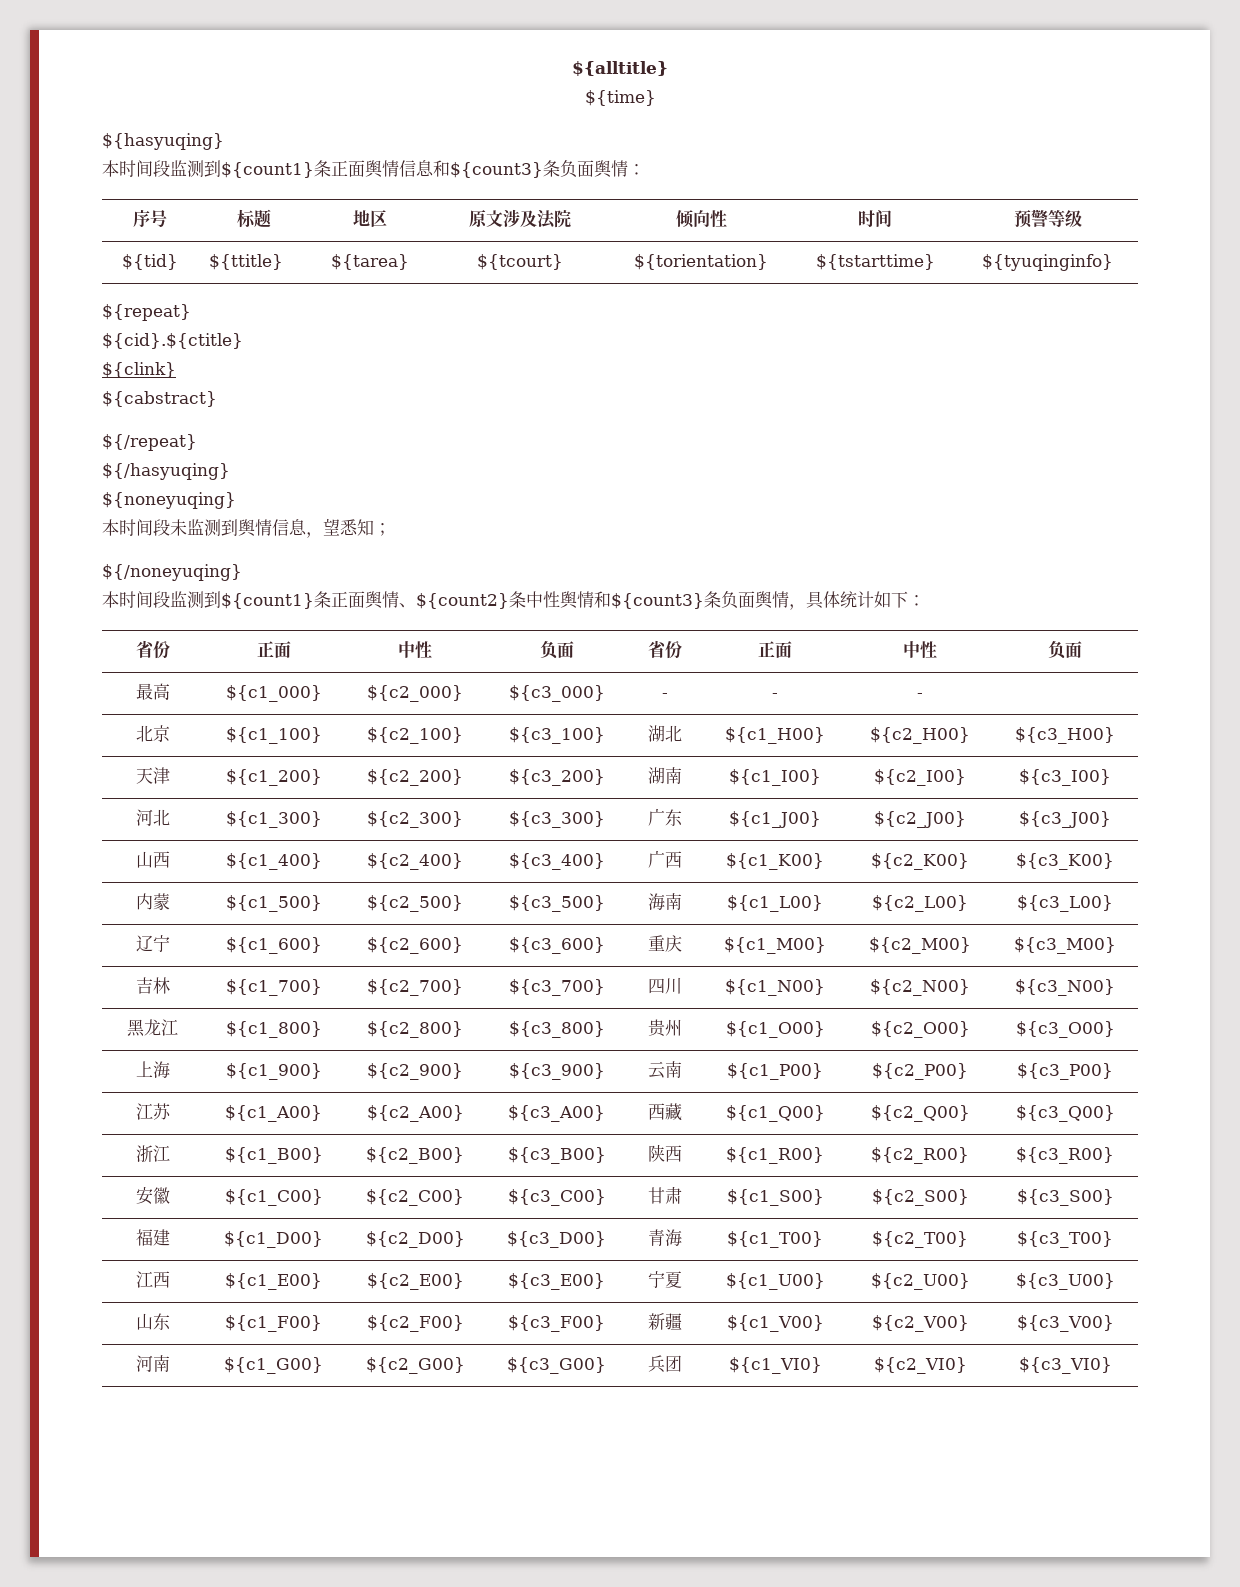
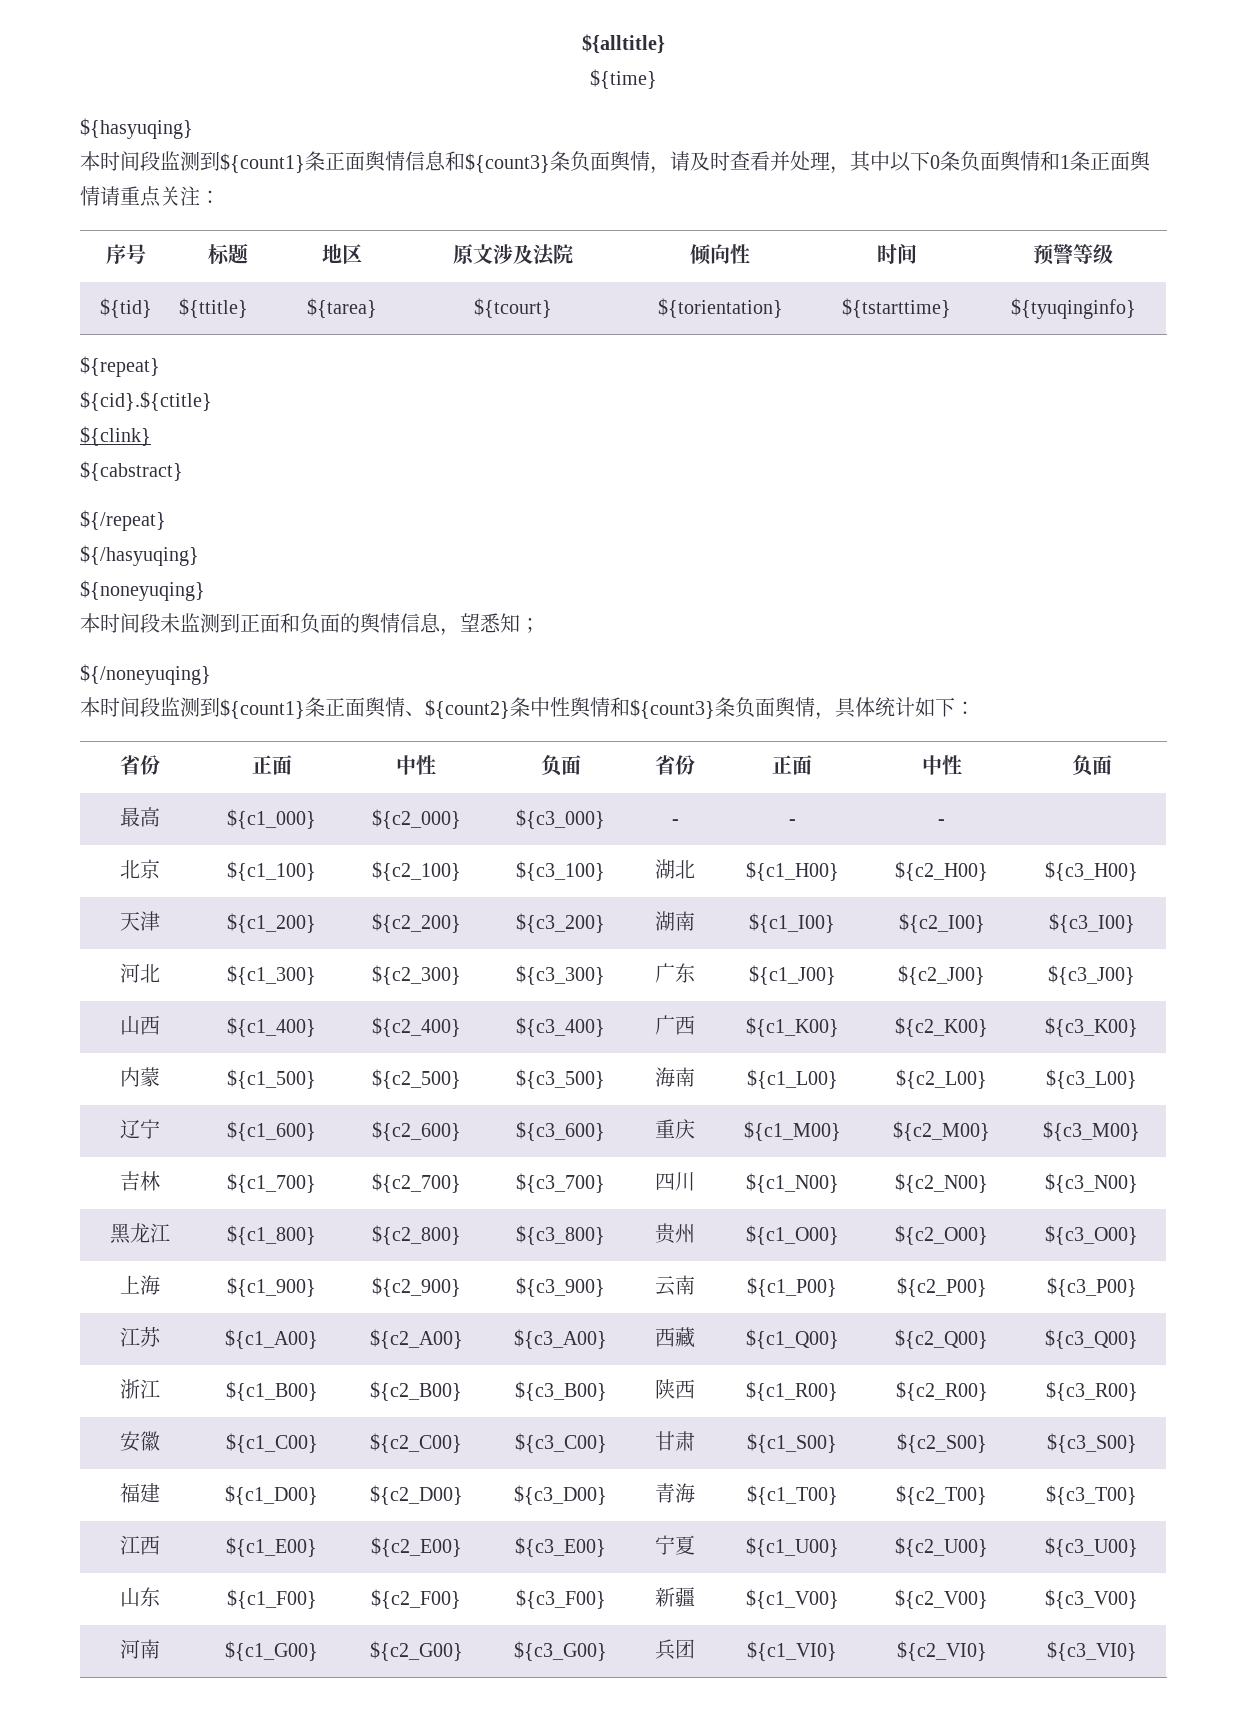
- 本时间段监测到${count1}条正面舆情信息和${count3}条负面舆情：
+ 本时间段监测到${count1}条正面舆情信息和${count3}条负面舆情，请及时查看并处理，其中以下0条负面舆情和1条正面舆情请重点关注：
- 本时间段未监测到舆情信息，望悉知；
+ 本时间段未监测到正面和负面的舆情信息，望悉知；

